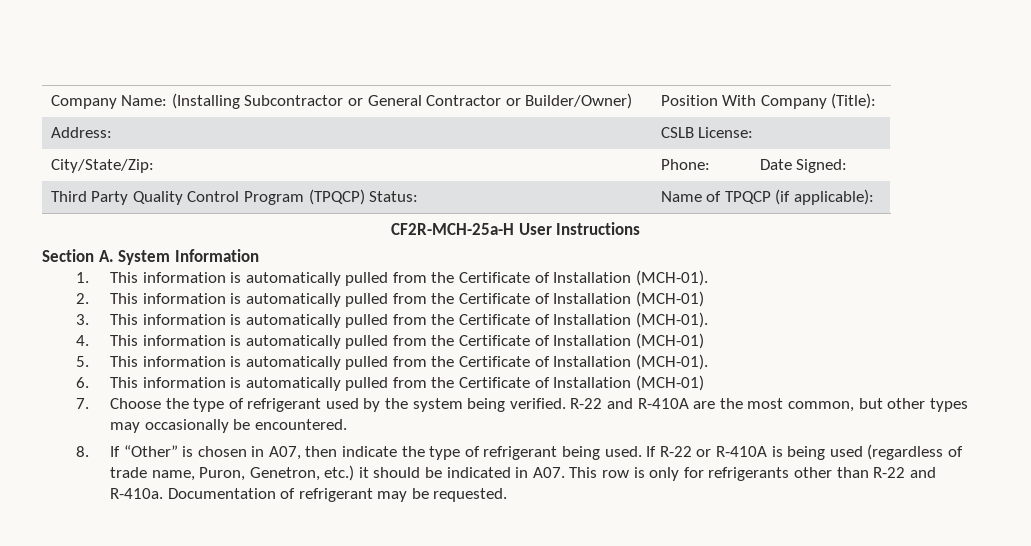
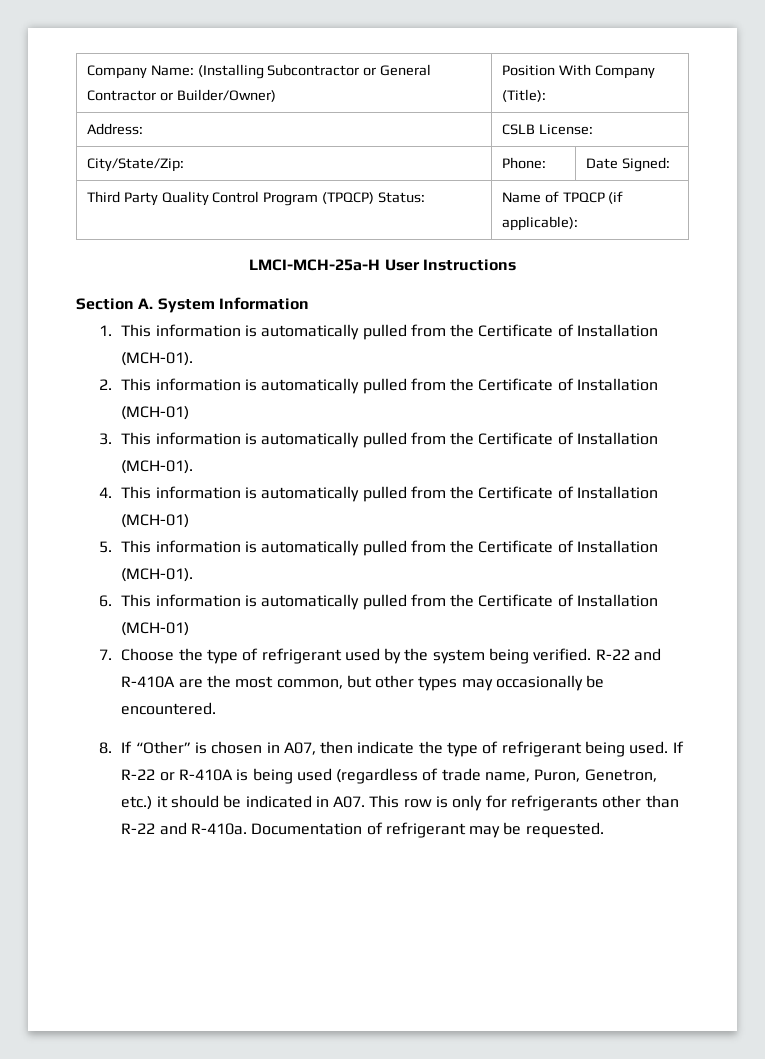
- CF2R-MCH-25a-H User Instructions
+ LMCI-MCH-25a-H User Instructions

